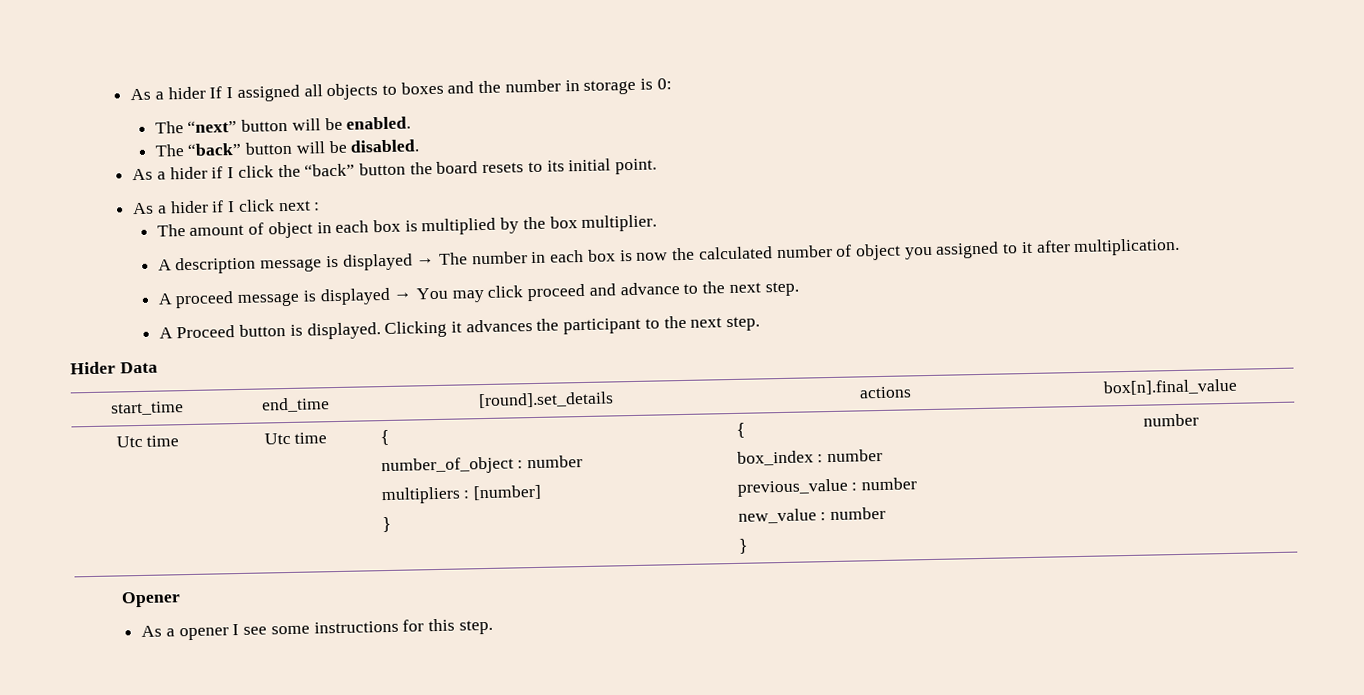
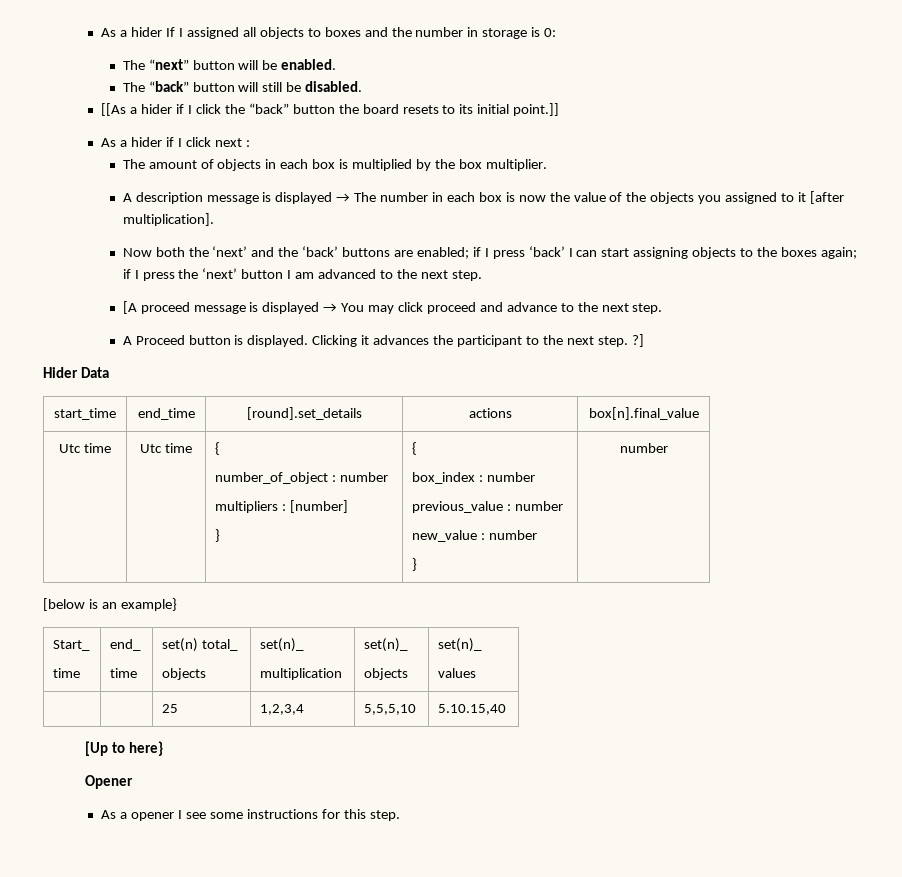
- The “back” button will be disabled.
+ The “back” button will still be disabled.
- As a hider if I click the “back” button the board resets to its initial point.
+ [[As a hider if I click the “back” button the board resets to its initial point.]]
- The amount of object in each box is multiplied by the box multiplier.
+ The amount of objects in each box is multiplied by the box multiplier.
- A description message is displayed → The number in each box is now the calculated number of object you assigned to it after multiplication.
- A proceed message is displayed → You may click proceed and advance to the next step.
+ A description message is displayed → The number in each box is now the value of the objects you assigned to it [after multiplication].
+ Now both the ‘next’ and the ‘back’ buttons are enabled; if I press ‘back’ I can start assigning objects to the boxes again; if I press the ‘next’ button I am advanced to the next step.
+ [A proceed message is displayed → You may click proceed and advance to the next step.
+ ?]
+ [below is an example}
+ Start_
+ time | end_
+ time | set(n) total_
+ objects | set(n)_
+ multiplication | set(n)_
+ objects | set(n)_
+ values
+ | | 25 | 1,2,3,4 | 5,5,5,10 | 5.10.15,40
+ [Up to here}

